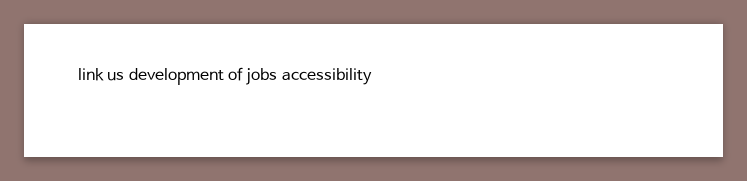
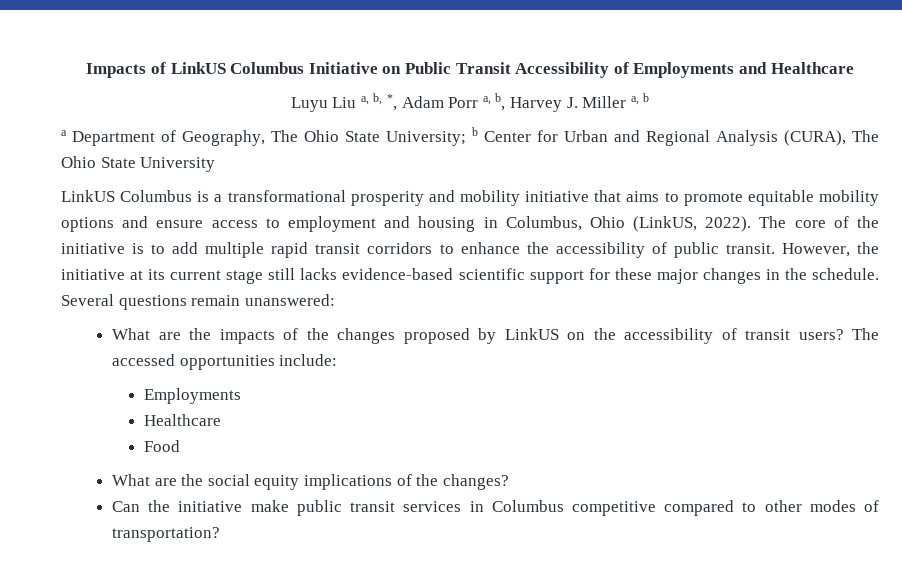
- link us development of jobs accessibility
+ Impacts of LinkUS Columbus Initiative on Public Transit Accessibility of Employments and Healthcare
+ Luyu Liu a, b, *, Adam Porr a, b, Harvey J. Miller a, b
+ a Department of Geography, The Ohio State University; b Center for Urban and Regional Analysis (CURA), The Ohio State University
+ LinkUS Columbus is a transformational prosperity and mobility initiative that aims to promote equitable mobility options and ensure access to employment and housing in Columbus, Ohio (LinkUS, 2022). The core of the initiative is to add multiple rapid transit corridors to enhance the accessibility of public transit. However, the initiative at its current stage still lacks evidence-based scientific support for these major changes in the schedule. Several questions remain unanswered:
+ What are the impacts of the changes proposed by LinkUS on the accessibility of transit users? The accessed opportunities include:
+ Employments
+ Healthcare
+ Food
+ What are the social equity implications of the changes?
+ Can the initiative make public transit services in Columbus competitive compared to other modes of transportation?

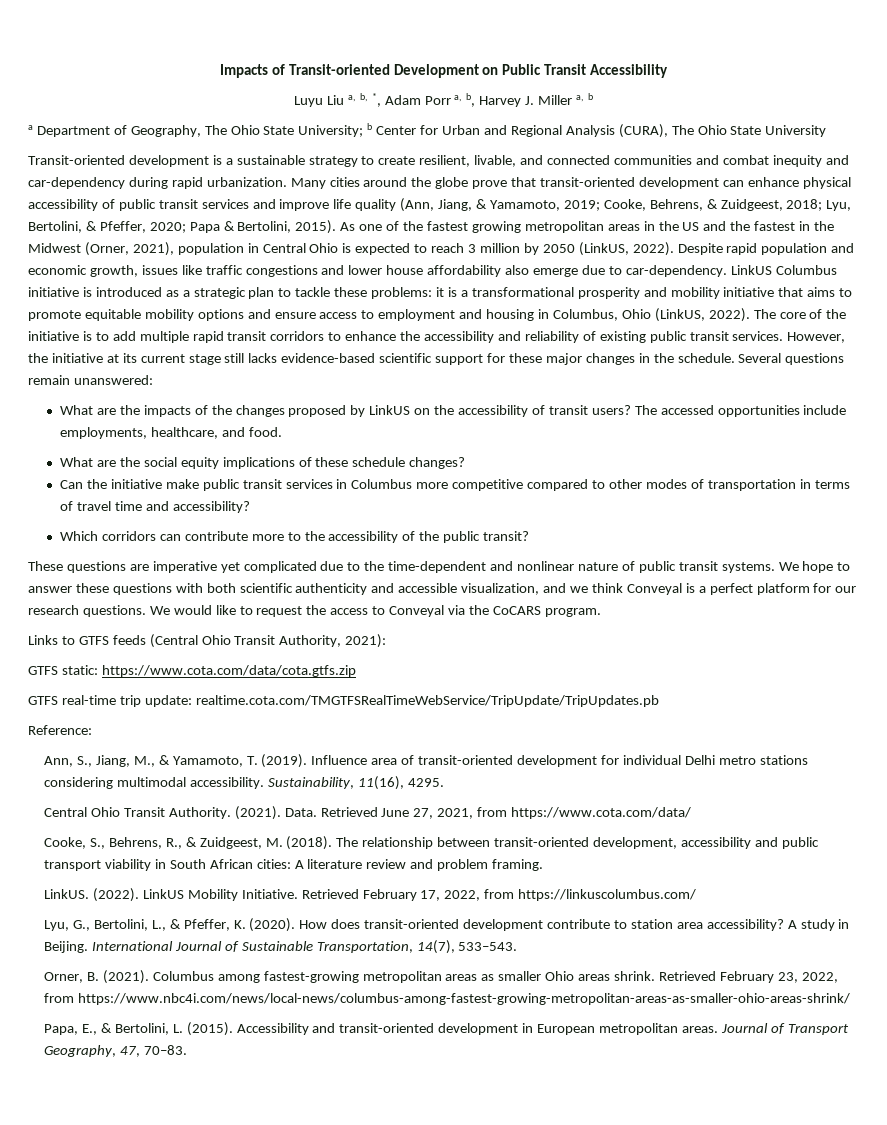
- Impacts of LinkUS Columbus Initiative on Public Transit Accessibility of Employments and Healthcare
+ Impacts of Transit-oriented Development on Public Transit Accessibility
- LinkUS Columbus is a transformational prosperity and mobility initiative that aims to promote equitable mobility options and ensure access to employment and housing in Columbus, Ohio (LinkUS, 2022).
+ Transit-oriented development is a sustainable strategy to create resilient, livable, and connected communities and combat inequity and car-dependency during rapid urbanization. Many cities around the globe prove that transit-oriented development can enhance physical accessibility of public transit services and improve life quality (Ann, Jiang, & Yamamoto, 2019; Cooke, Behrens, & Zuidgeest, 2018; Lyu, Bertolini, & Pfeffer, 2020; Papa & Bertolini, 2015). As one of the fastest growing metropolitan areas in the US and the fastest in the Midwest (Orner, 2021), population in Central Ohio is expected to reach 3 million by 2050 (LinkUS, 2022). Despite rapid population and economic growth, issues like traffic congestions and lower house affordability also emerge due to car-dependency. LinkUS Columbus initiative is introduced as a strategic plan to tackle these problems: it is a transformational prosperity and mobility initiative that aims to promote equitable mobility options and ensure access to employment and housing in Columbus, Ohio (LinkUS, 2022).
- The core of the initiative is to add multiple rapid transit corridors to enhance the accessibility of public transit.
+ The core of the initiative is to add multiple rapid transit corridors to enhance the accessibility and reliability of existing public transit services.
- The accessed opportunities include:
- Employments
- Healthcare
- Food
+ The accessed opportunities include employments, healthcare, and food.
- What are the social equity implications of the changes?
+ What are the social equity implications of these schedule changes?
- Can the initiative make public transit services in Columbus competitive compared to other modes of transportation?
+ Can the initiative make public transit services in Columbus more competitive compared to other modes of transportation in terms of travel time and accessibility?
+ Which corridors can contribute more to the accessibility of the public transit?
+ These questions are imperative yet complicated due to the time-dependent and nonlinear nature of public transit systems. We hope to answer these questions with both scientific authenticity and accessible visualization, and we think Conveyal is a perfect platform for our research questions. We would like to request the access to Conveyal via the CoCARS program.
+ Links to GTFS feeds (Central Ohio Transit Authority, 2021):
+ GTFS static: https://www.cota.com/data/cota.gtfs.zip
+ GTFS real-time trip update: realtime.cota.com/TMGTFSRealTimeWebService/TripUpdate/TripUpdates.pb
+ Reference:
+ Ann, S., Jiang, M., & Yamamoto, T. (2019). Influence area of transit-oriented development for individual Delhi metro stations considering multimodal accessibility. Sustainability, 11(16), 4295.
+ Central Ohio Transit Authority. (2021). Data. Retrieved June 27, 2021, from https://www.cota.com/data/
+ Cooke, S., Behrens, R., & Zuidgeest, M. (2018). The relationship between transit-oriented development, accessibility and public transport viability in South African cities: A literature review and problem framing.
+ LinkUS. (2022). LinkUS Mobility Initiative. Retrieved February 17, 2022, from https://linkuscolumbus.com/
+ Lyu, G., Bertolini, L., & Pfeffer, K. (2020). How does transit-oriented development contribute to station area accessibility? A study in Beijing. International Journal of Sustainable Transportation, 14(7), 533–543.
+ Orner, B. (2021). Columbus among fastest-growing metropolitan areas as smaller Ohio areas shrink. Retrieved February 23, 2022, from https://www.nbc4i.com/news/local-news/columbus-among-fastest-growing-metropolitan-areas-as-smaller-ohio-areas-shrink/
+ Papa, E., & Bertolini, L. (2015). Accessibility and transit-oriented development in European metropolitan areas. Journal of Transport Geography, 47, 70–83.

